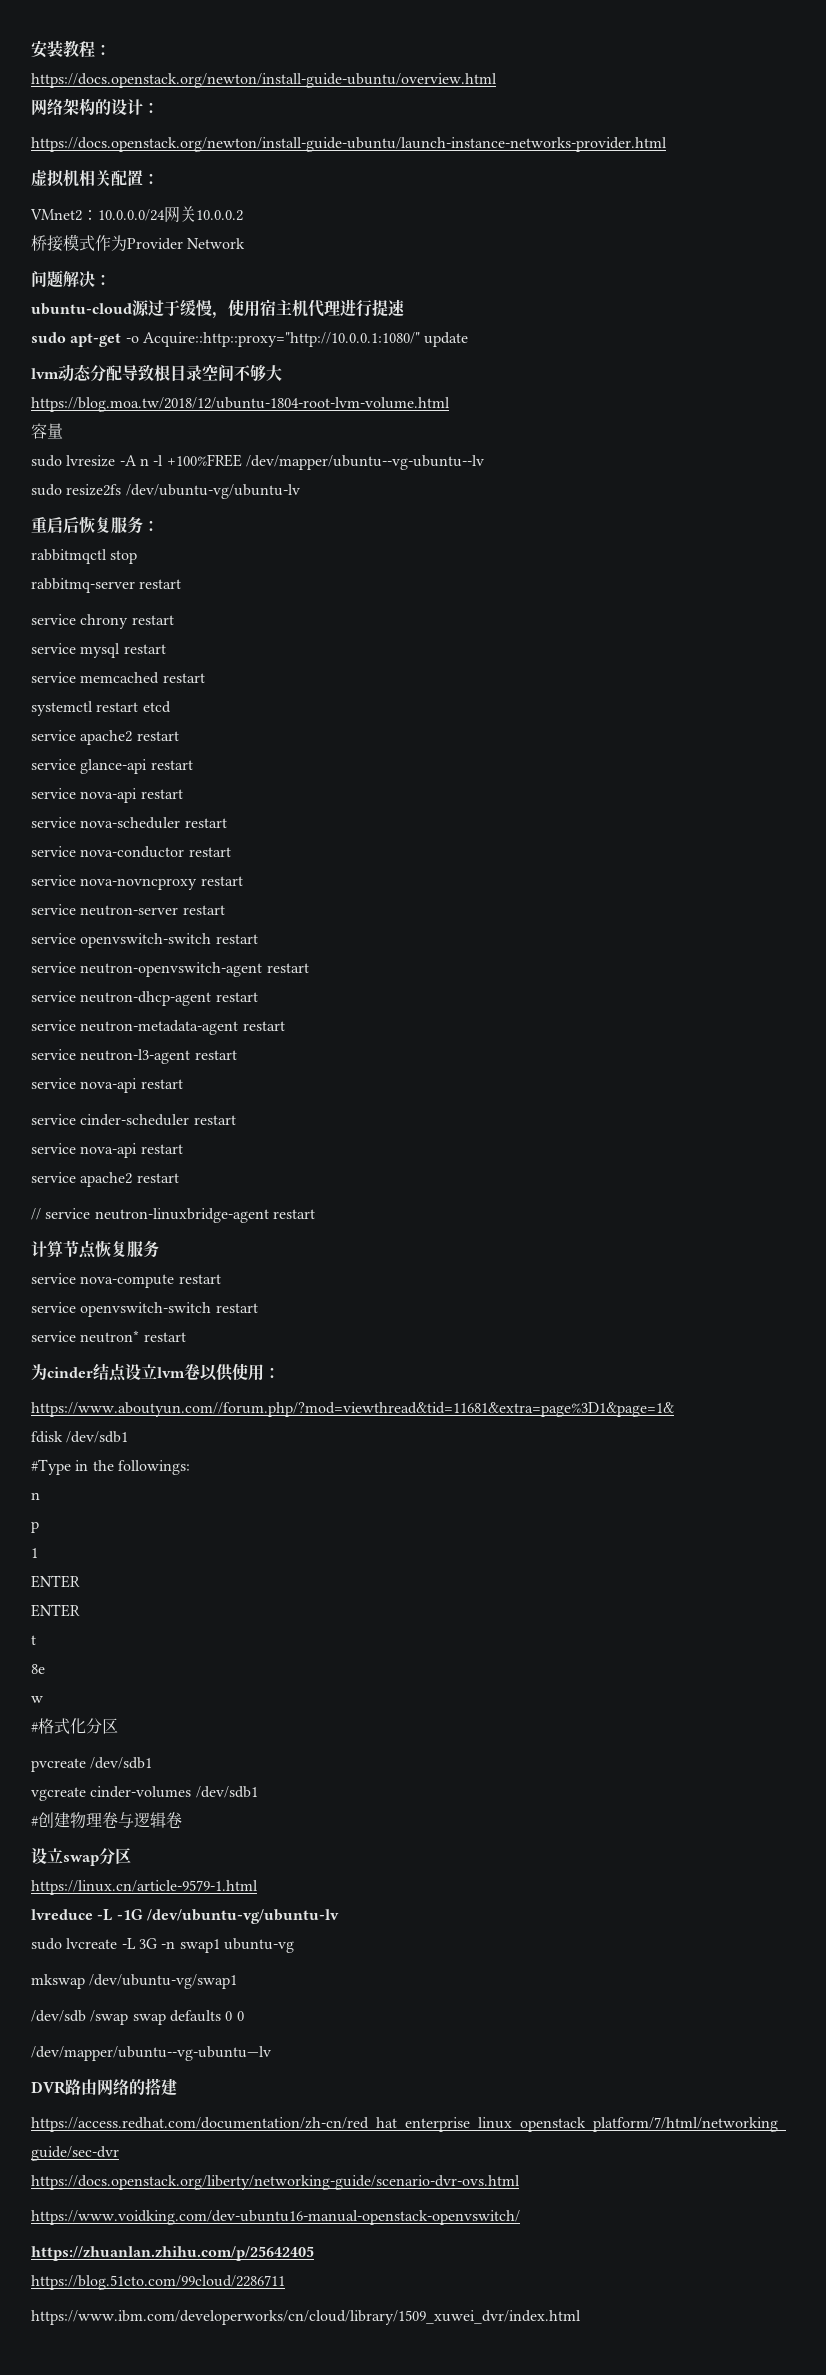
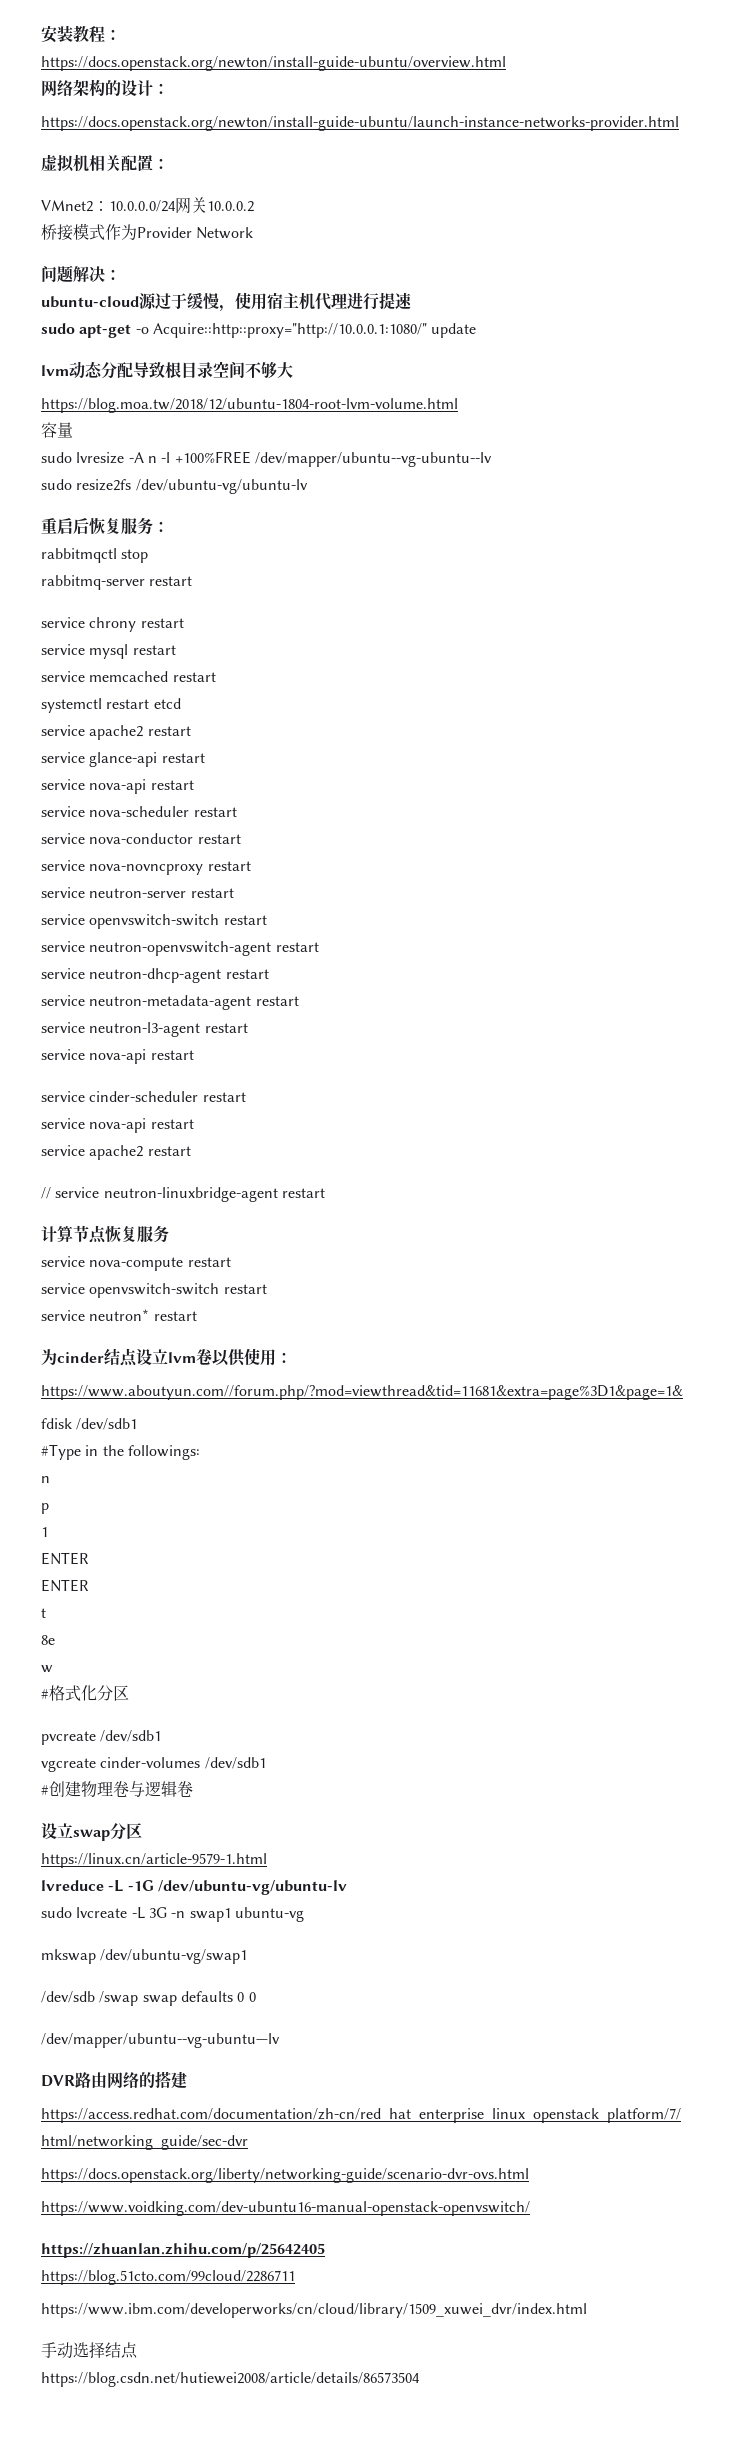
+ 手动选择结点
+ https://blog.csdn.net/hutiewei2008/article/details/86573504

